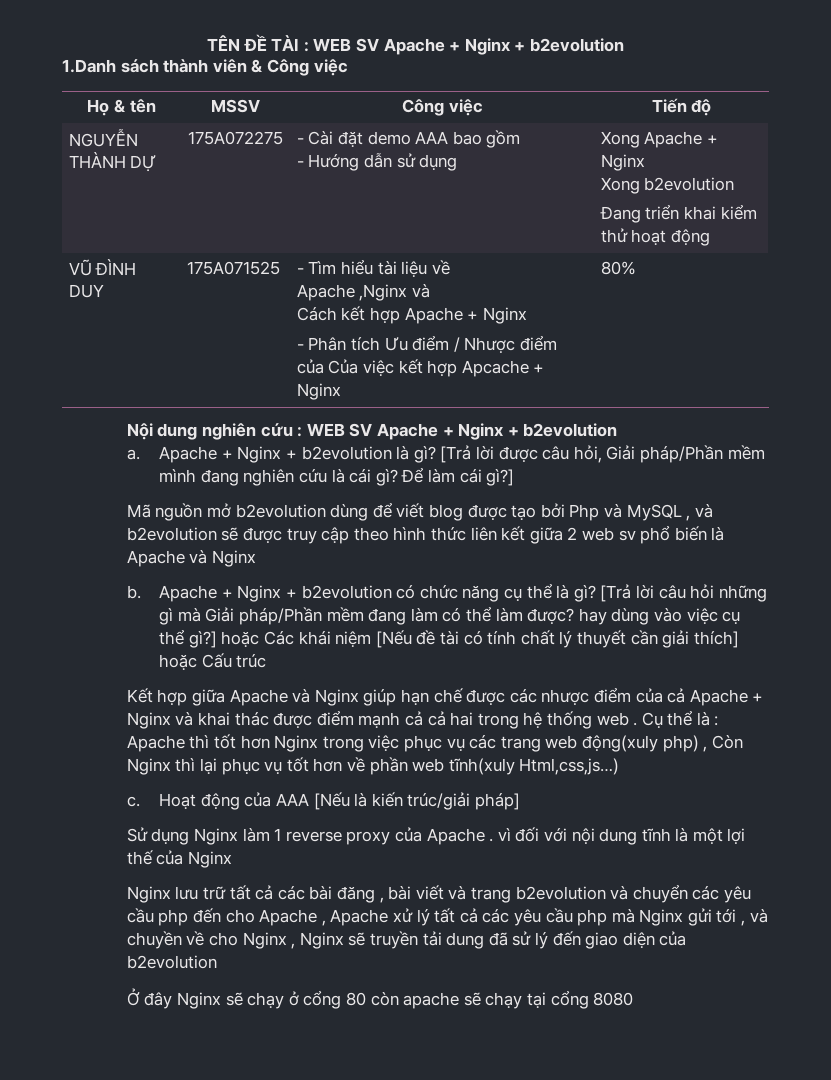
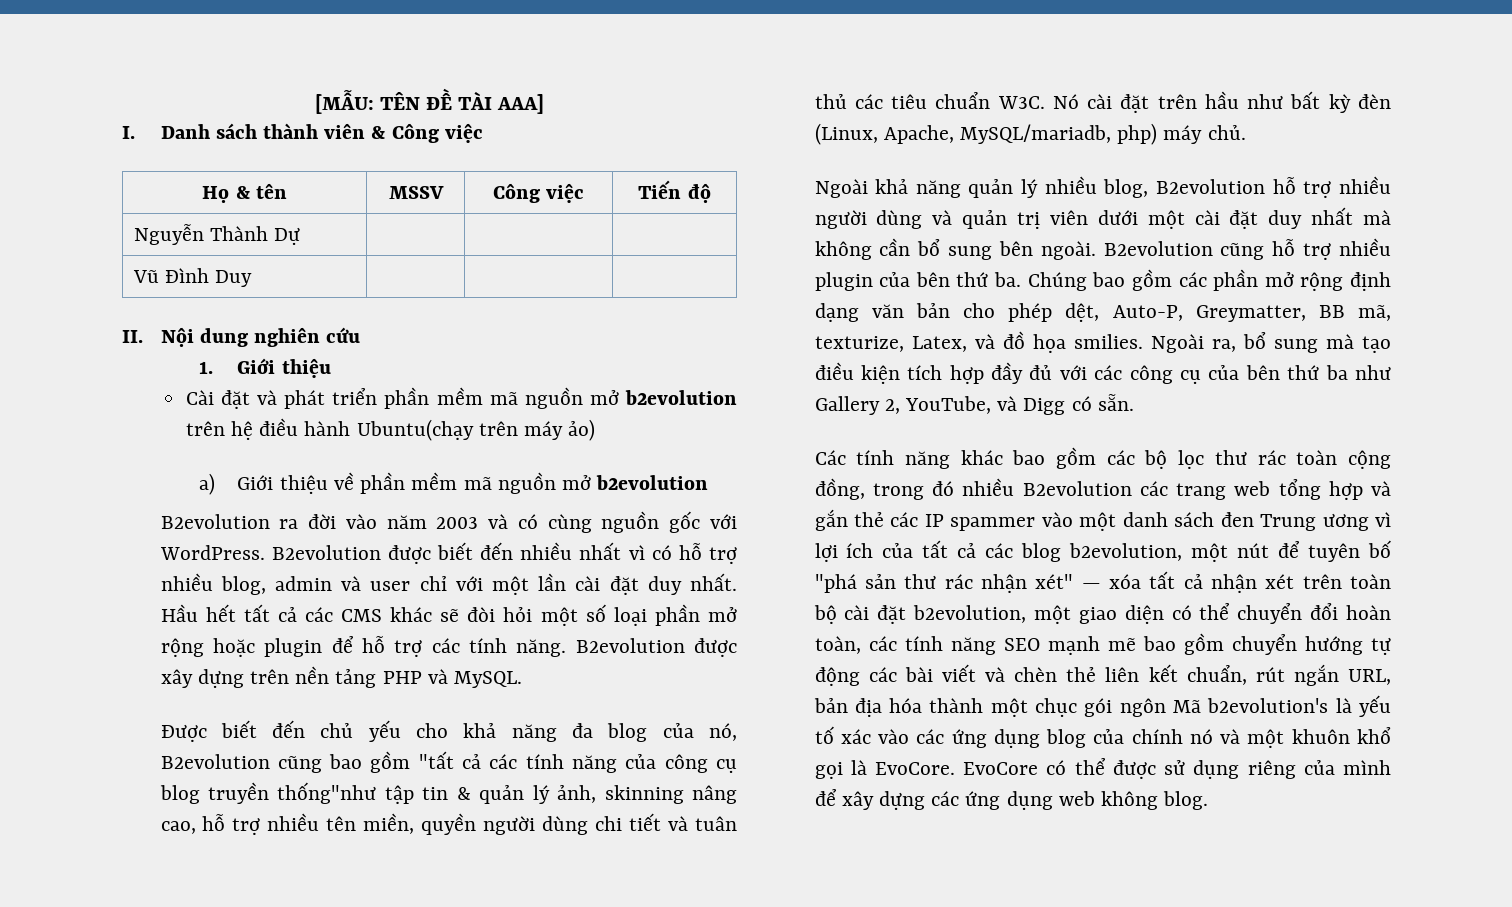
- TÊN ĐỀ TÀI : WEB SV Apache + Nginx + b2evolution
- 1.Danh sách thành viên & Công việc
+ [MẪU: TÊN ĐỀ TÀI AAA]
+ I. Danh sách thành viên & Công việc
- NGUYỄN THÀNH DỰ | 175A072275 | - Cài đặt demo AAA bao gồm
- - Hướng dẫn sử dụng | Xong Apache + Nginx
- Xong b2evolution
- Đang triển khai kiểm thử hoạt động
- VŨ ĐÌNH DUY | 175A071525 | - Tìm hiểu tài liệu về
- Apache ,Nginx và
- Cách kết hợp Apache + Nginx
- - Phân tích Ưu điểm / Nhược điểm của Của việc kết hợp Apcache + Nginx | 80%
- Nội dung nghiên cứu : WEB SV Apache + Nginx + b2evolution
- a. Apache + Nginx + b2evolution là gì? [Trả lời được câu hỏi, Giải pháp/Phần mềm mình đang nghiên cứu là cái gì? Để làm cái gì?]
- Mã nguồn mở b2evolution dùng để viết blog được tạo bởi Php và MySQL , và b2evolution sẽ được truy cập theo hình thức liên kết giữa 2 web sv phổ biến là Apache và Nginx
- b. Apache + Nginx + b2evolution có chức năng cụ thể là gì? [Trả lời câu hỏi những gì mà Giải pháp/Phần mềm đang làm có thể làm được? hay dùng vào việc cụ thể gì?] hoặc Các khái niệm [Nếu đề tài có tính chất lý thuyết cần giải thích] hoặc Cấu trúc
- Kết hợp giữa Apache và Nginx giúp hạn chế được các nhược điểm của cả Apache + Nginx và khai thác được điểm mạnh cả cả hai trong hệ thống web . Cụ thể là : Apache thì tốt hơn Nginx trong việc phục vụ các trang web động(xuly php) , Còn Nginx thì lại phục vụ tốt hơn về phần web tĩnh(xuly Html,css,js…)
- c. Hoạt động của AAA [Nếu là kiến trúc/giải pháp]
- Sử dụng Nginx làm 1 reverse proxy của Apache . vì đối với nội dung tĩnh là một lợi thế của Nginx
- Nginx lưu trữ tất cả các bài đăng , bài viết và trang b2evolution và chuyển các yêu cầu php đến cho Apache , Apache xử lý tất cả các yêu cầu php mà Nginx gửi tới , và chuyền về cho Nginx , Nginx sẽ truyền tải dung đã sử lý đến giao diện của b2evolution
- Ở đây Nginx sẽ chạy ở cổng 80 còn apache sẽ chạy tại cổng 8080
+ Nguyễn Thành Dự | | |
+ Vũ Đình Duy | | |
+ II. Nội dung nghiên cứu
+ 1. Giới thiệu
+ Cài đặt và phát triển phần mềm mã nguồn mở b2evolution trên hệ điều hành Ubuntu(chạy trên máy ảo)
+ a) Giới thiệu về phần mềm mã nguồn mở b2evolution
+ B2evolution ra đời vào năm 2003 và có cùng nguồn gốc với WordPress. B2evolution được biết đến nhiều nhất vì có hỗ trợ nhiều blog, admin và user chỉ với một lần cài đặt duy nhất. Hầu hết tất cả các CMS khác sẽ đòi hỏi một số loại phần mở rộng hoặc plugin để hỗ trợ các tính năng. B2evolution được xây dựng trên nền tảng PHP và MySQL.
+ Được biết đến chủ yếu cho khả năng đa blog của nó, B2evolution cũng bao gồm "tất cả các tính năng của công cụ blog truyền thống"như tập tin & quản lý ảnh, skinning nâng cao, hỗ trợ nhiều tên miền, quyền người dùng chi tiết và tuân thủ các tiêu chuẩn W3C. Nó cài đặt trên hầu như bất kỳ đèn (Linux, Apache, MySQL/mariadb, php) máy chủ.
+ Ngoài khả năng quản lý nhiều blog, B2evolution hỗ trợ nhiều người dùng và quản trị viên dưới một cài đặt duy nhất mà không cần bổ sung bên ngoài. B2evolution cũng hỗ trợ nhiều plugin của bên thứ ba. Chúng bao gồm các phần mở rộng định dạng văn bản cho phép dệt, Auto-P, Greymatter, BB mã, texturize, Latex, và đồ họa smilies. Ngoài ra, bổ sung mà tạo điều kiện tích hợp đầy đủ với các công cụ của bên thứ ba như Gallery 2, YouTube, và Digg có sẵn.
+ Các tính năng khác bao gồm các bộ lọc thư rác toàn cộng đồng, trong đó nhiều B2evolution các trang web tổng hợp và gắn thẻ các IP spammer vào một danh sách đen Trung ương vì lợi ích của tất cả các blog b2evolution, một nút để tuyên bố "phá sản thư rác nhận xét" — xóa tất cả nhận xét trên toàn bộ cài đặt b2evolution, một giao diện có thể chuyển đổi hoàn toàn, các tính năng SEO mạnh mẽ bao gồm chuyển hướng tự động các bài viết và chèn thẻ liên kết chuẩn, rút ngắn URL, bản địa hóa thành một chục gói ngôn Mã b2evolution's là yếu tố xác vào các ứng dụng blog của chính nó và một khuôn khổ gọi là EvoCore. EvoCore có thể được sử dụng riêng của mình để xây dựng các ứng dụng web không blog.

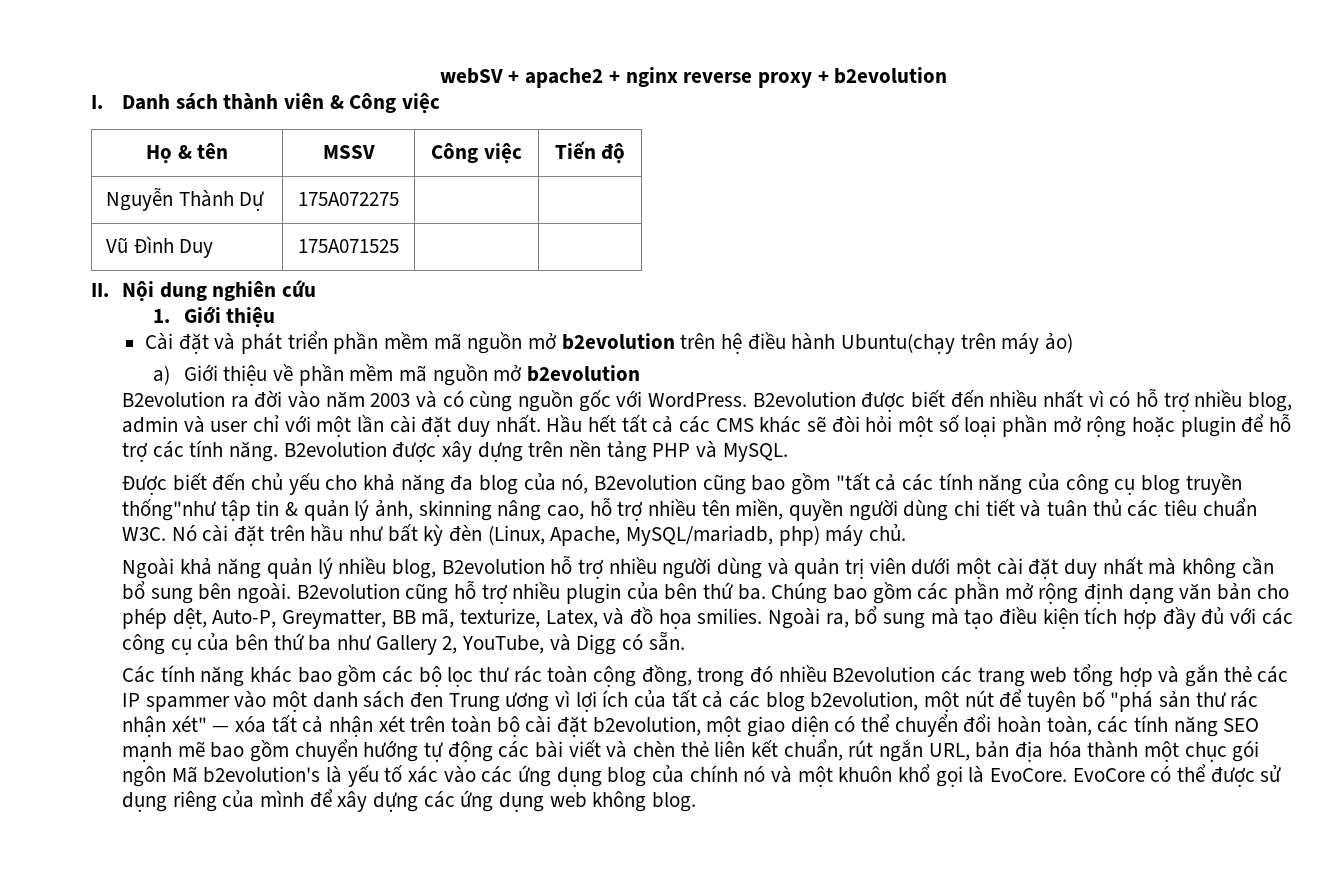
- [MẪU: TÊN ĐỀ TÀI AAA]
+ webSV + apache2 + nginx reverse proxy + b2evolution
- Nguyễn Thành Dự | | |
+ Nguyễn Thành Dự | 175A072275 | |
- Vũ Đình Duy | | |
+ Vũ Đình Duy | 175A071525 | |

